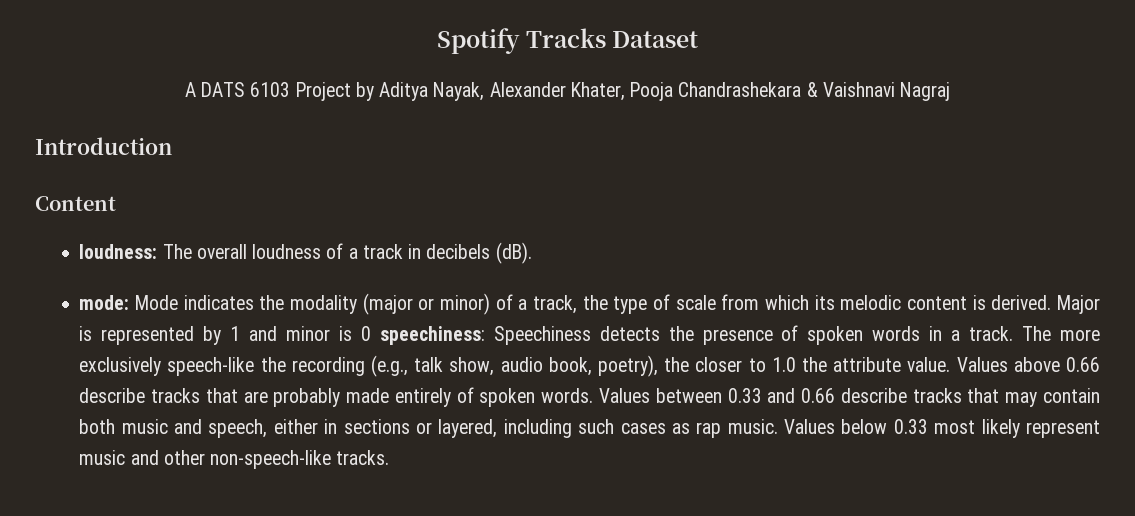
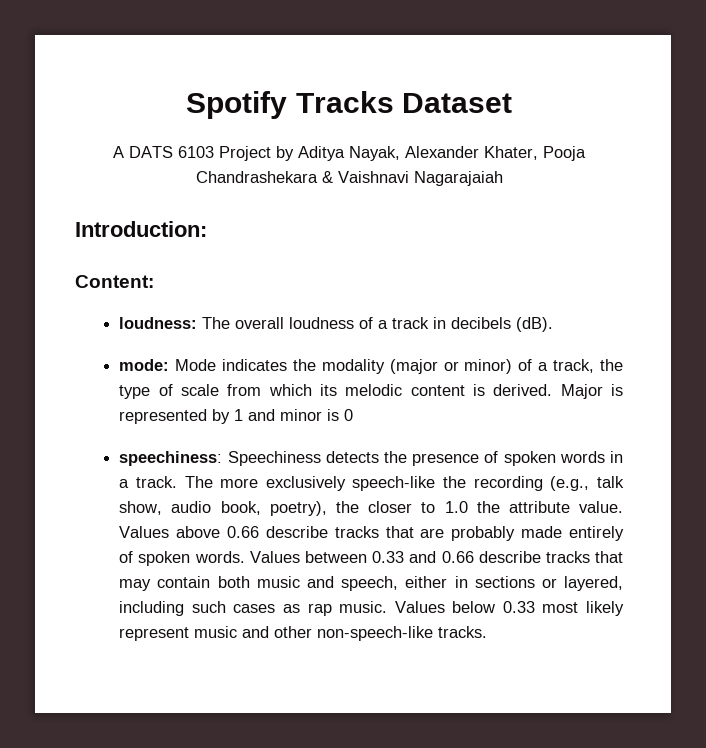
- A DATS 6103 Project by Aditya Nayak, Alexander Khater, Pooja Chandrashekara & Vaishnavi Nagraj
- Introduction
- Content
+ A DATS 6103 Project by Aditya Nayak, Alexander Khater, Pooja Chandrashekara & Vaishnavi Nagarajaiah
+ Introduction:
+ Content:
- Major is represented by 1 and minor is 0 speechiness: Speechiness detects the presence of spoken words in a track.
+ Major is represented by 1 and minor is 0
+ speechiness: Speechiness detects the presence of spoken words in a track.

